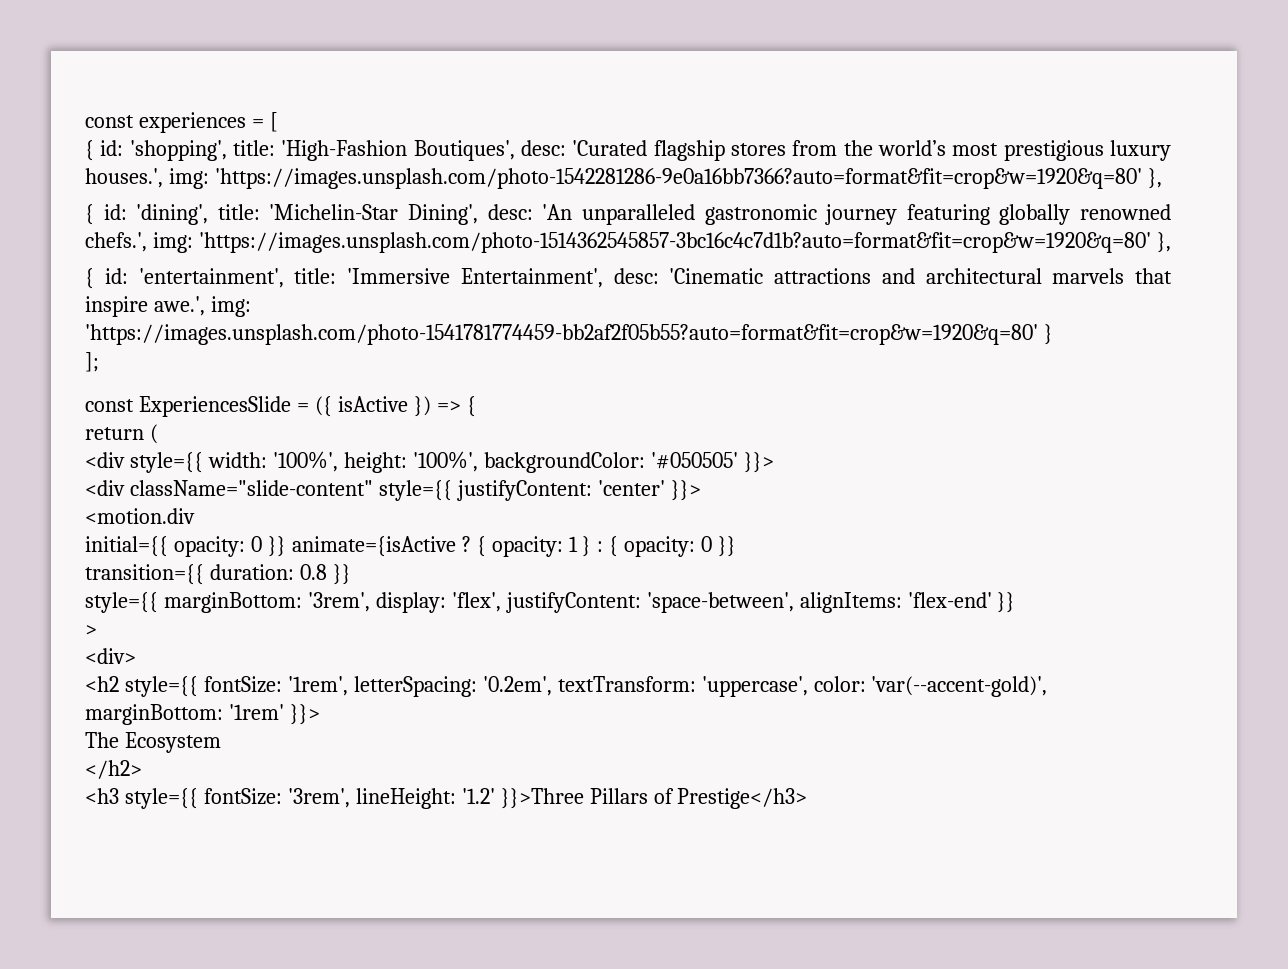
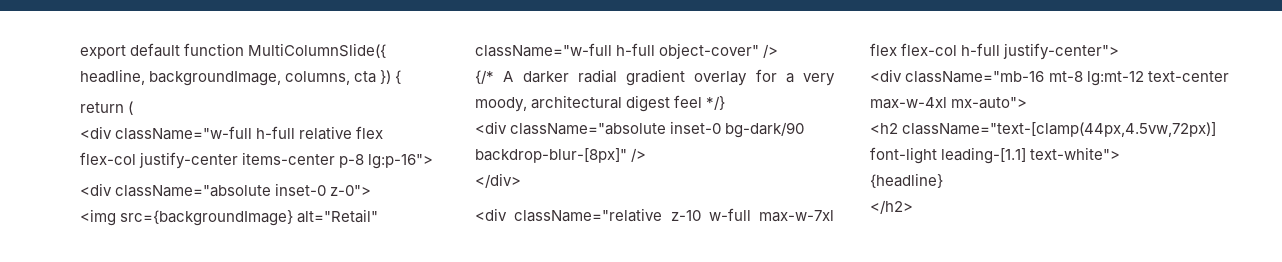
- const experiences = [
- { id: 'shopping', title: 'High-Fashion Boutiques', desc: 'Curated flagship stores from the world’s most prestigious luxury houses.', img: 'https://images.unsplash.com/photo-1542281286-9e0a16bb7366?auto=format&fit=crop&w=1920&q=80' },
- { id: 'dining', title: 'Michelin-Star Dining', desc: 'An unparalleled gastronomic journey featuring globally renowned chefs.', img: 'https://images.unsplash.com/photo-1514362545857-3bc16c4c7d1b?auto=format&fit=crop&w=1920&q=80' },
- { id: 'entertainment', title: 'Immersive Entertainment', desc: 'Cinematic attractions and architectural marvels that inspire awe.', img: 'https://images.unsplash.com/photo-1541781774459-bb2af2f05b55?auto=format&fit=crop&w=1920&q=80' }
- ];
- const ExperiencesSlide = ({ isActive }) => {
+ export default function MultiColumnSlide({ headline, backgroundImage, columns, cta }) {
  return (
- <div style={{ width: '100%', height: '100%', backgroundColor: '#050505' }}>
- <div className="slide-content" style={{ justifyContent: 'center' }}>
- <motion.div
- initial={{ opacity: 0 }} animate={isActive ? { opacity: 1 } : { opacity: 0 }}
- transition={{ duration: 0.8 }}
- style={{ marginBottom: '3rem', display: 'flex', justifyContent: 'space-between', alignItems: 'flex-end' }}
- >
- <div>
- <h2 style={{ fontSize: '1rem', letterSpacing: '0.2em', textTransform: 'uppercase', color: 'var(--accent-gold)', marginBottom: '1rem' }}>
- The Ecosystem
+ <div className="w-full h-full relative flex flex-col justify-center items-center p-8 lg:p-16">
+ <div className="absolute inset-0 z-0">
+ <img src={backgroundImage} alt="Retail" className="w-full h-full object-cover" />
+ {/* A darker radial gradient overlay for a very moody, architectural digest feel */}
+ <div className="absolute inset-0 bg-dark/90 backdrop-blur-[8px]" />
+ </div>
+ <div className="relative z-10 w-full max-w-7xl flex flex-col h-full justify-center">
+ <div className="mb-16 mt-8 lg:mt-12 text-center max-w-4xl mx-auto">
+ <h2 className="text-[clamp(44px,4.5vw,72px)] font-light leading-[1.1] text-white">
+ {headline}
  </h2>
- <h3 style={{ fontSize: '3rem', lineHeight: '1.2' }}>Three Pillars of Prestige</h3>

